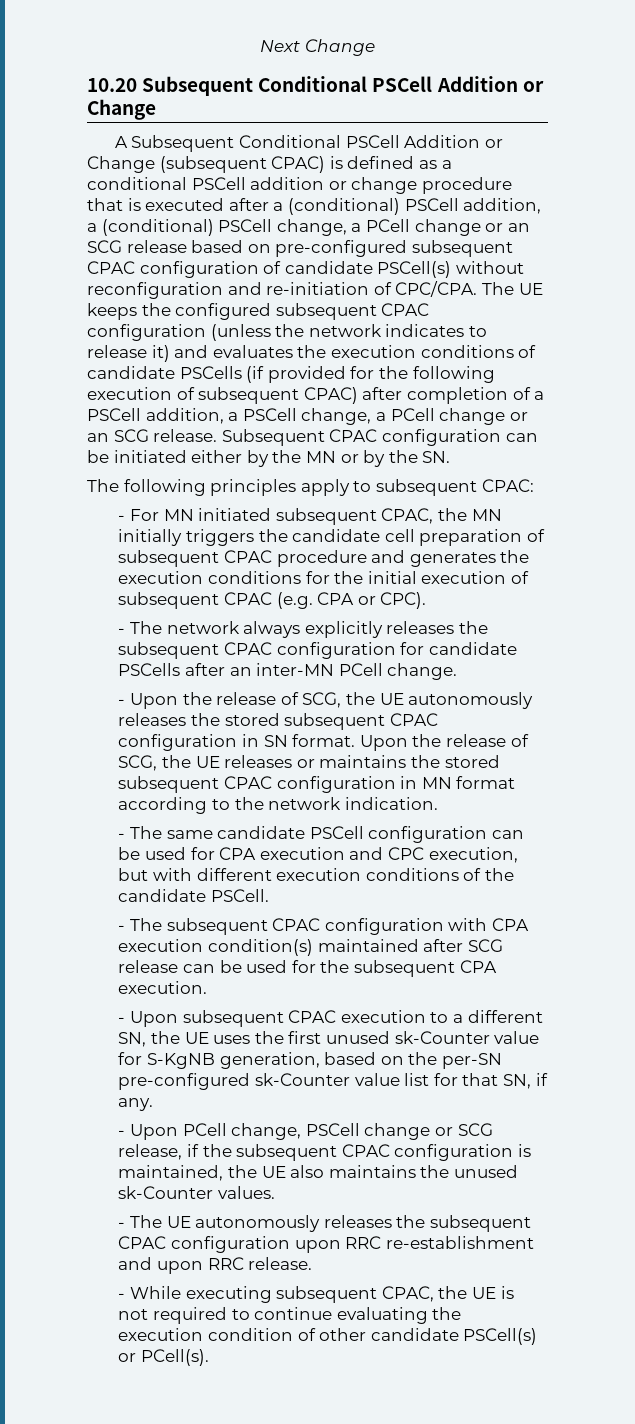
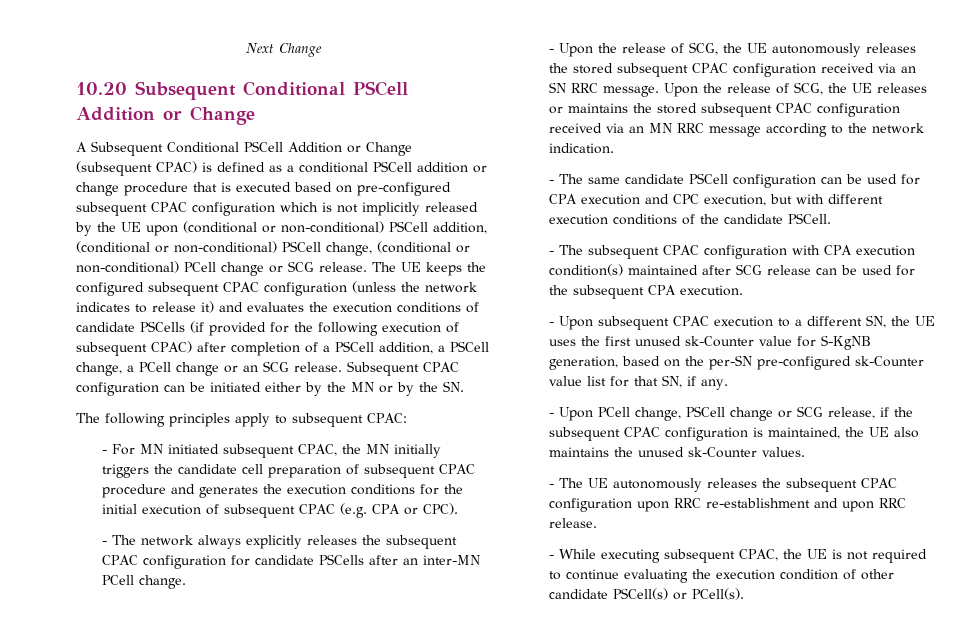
- A Subsequent Conditional PSCell Addition or Change (subsequent CPAC) is defined as a conditional PSCell addition or change procedure that is executed after a (conditional) PSCell addition, a (conditional) PSCell change, a PCell change or an SCG release based on pre-configured subsequent CPAC configuration of candidate PSCell(s) without reconfiguration and re-initiation of CPC/CPA.
+ A Subsequent Conditional PSCell Addition or Change (subsequent CPAC) is defined as a conditional PSCell addition or change procedure that is executed based on pre-configured subsequent CPAC configuration which is not implicitly released by the UE upon (conditional or non-conditional) PSCell addition, (conditional or non-conditional) PSCell change, (conditional or non-conditional) PCell change or SCG release.
- - Upon the release of SCG, the UE autonomously releases the stored subsequent CPAC configuration in SN format.
+ - Upon the release of SCG, the UE autonomously releases the stored subsequent CPAC configuration received via an SN RRC message.
- Upon the release of SCG, the UE releases or maintains the stored subsequent CPAC configuration in MN format according to the network indication.
+ Upon the release of SCG, the UE releases or maintains the stored subsequent CPAC configuration received via an MN RRC message according to the network indication.

